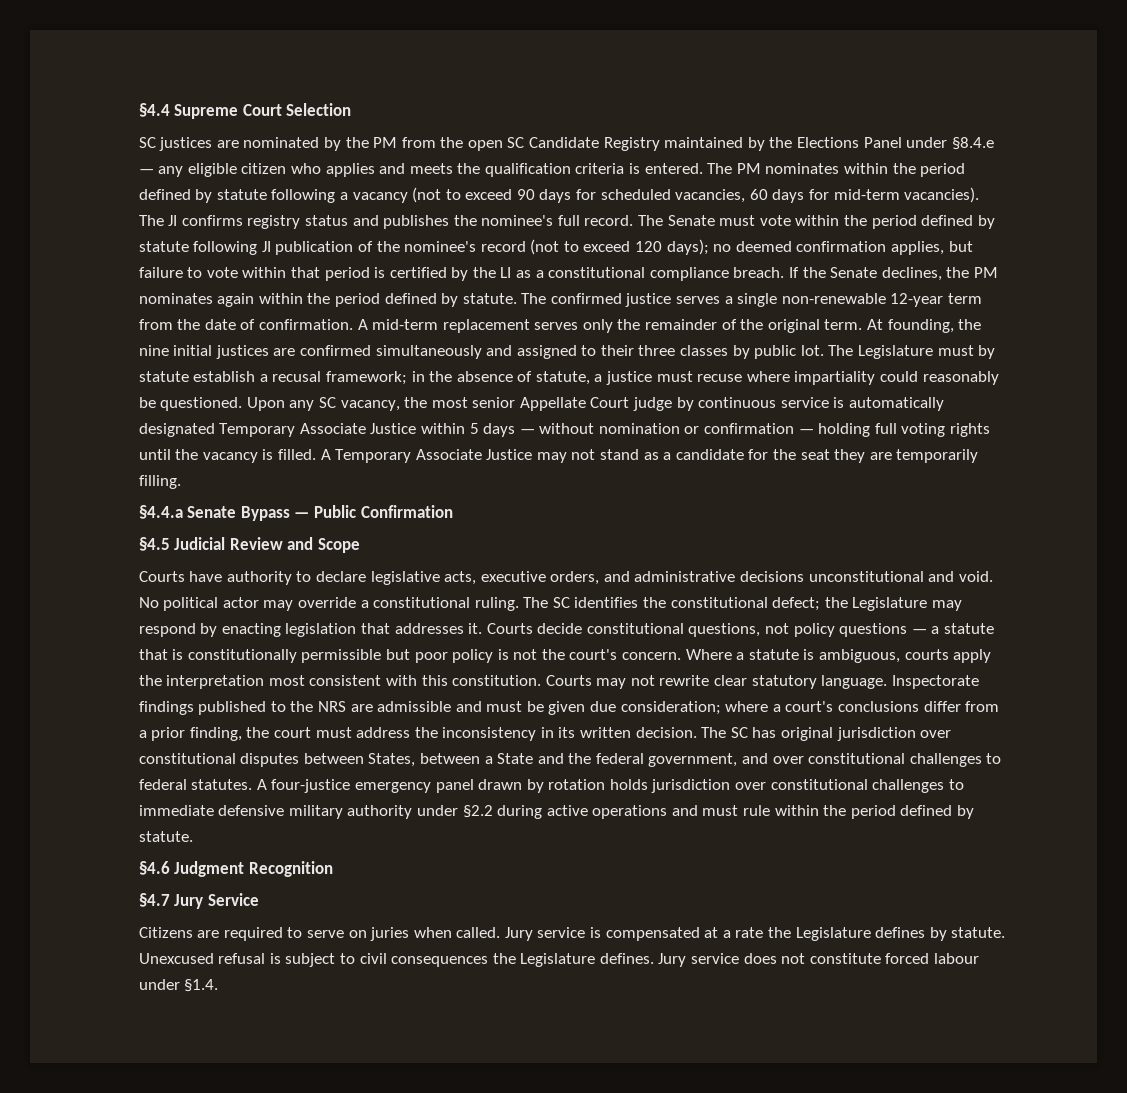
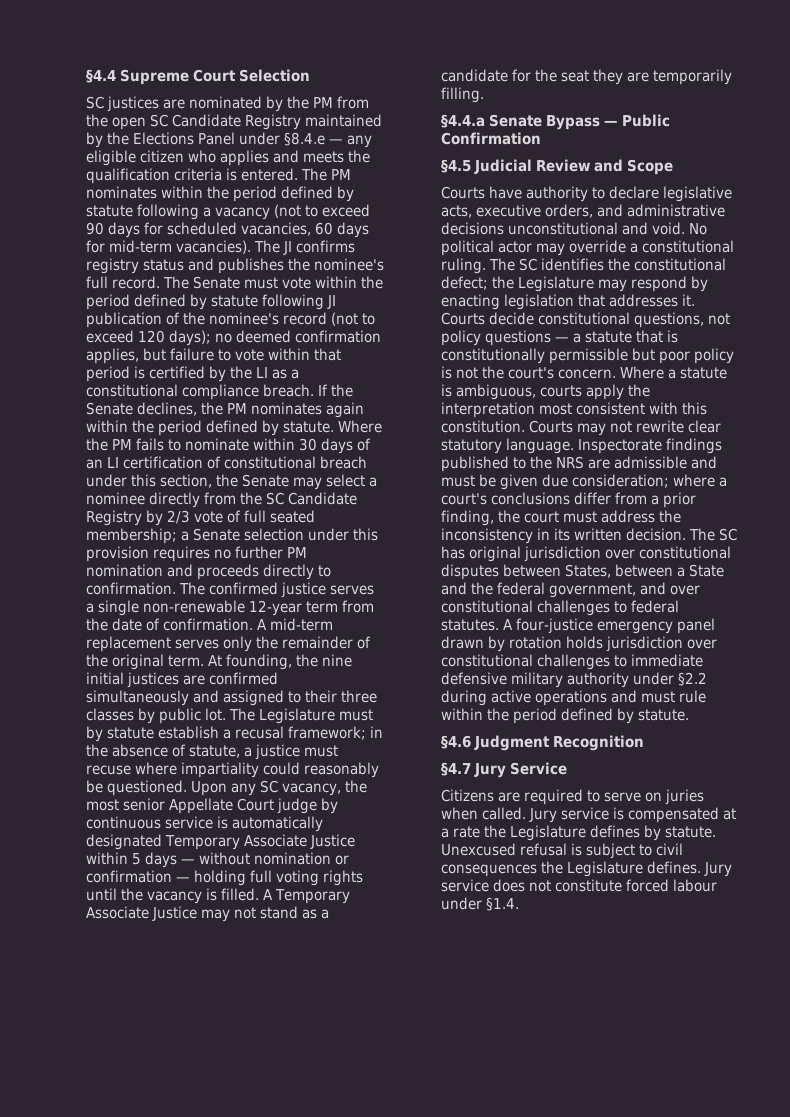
+ Where the PM fails to nominate within 30 days of an LI certification of constitutional breach under this section, the Senate may select a nominee directly from the SC Candidate Registry by 2/3 vote of full seated membership; a Senate selection under this provision requires no further PM nomination and proceeds directly to confirmation.

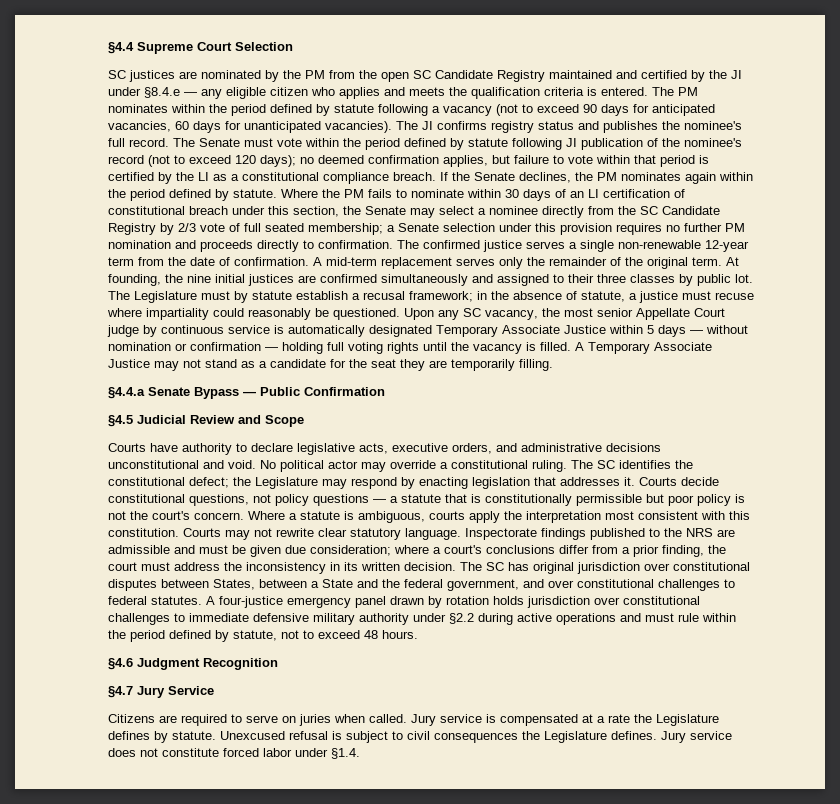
- SC justices are nominated by the PM from the open SC Candidate Registry maintained by the Elections Panel under §8.4.e — any eligible citizen who applies and meets the qualification criteria is entered.
+ SC justices are nominated by the PM from the open SC Candidate Registry maintained and certified by the JI under §8.4.e — any eligible citizen who applies and meets the qualification criteria is entered.
- The PM nominates within the period defined by statute following a vacancy (not to exceed 90 days for scheduled vacancies, 60 days for mid-term vacancies).
+ The PM nominates within the period defined by statute following a vacancy (not to exceed 90 days for anticipated vacancies, 60 days for unanticipated vacancies).
- A four-justice emergency panel drawn by rotation holds jurisdiction over constitutional challenges to immediate defensive military authority under §2.2 during active operations and must rule within the period defined by statute.
+ A four-justice emergency panel drawn by rotation holds jurisdiction over constitutional challenges to immediate defensive military authority under §2.2 during active operations and must rule within the period defined by statute, not to exceed 48 hours.
- Jury service does not constitute forced labour under §1.4.
+ Jury service does not constitute forced labor under §1.4.

